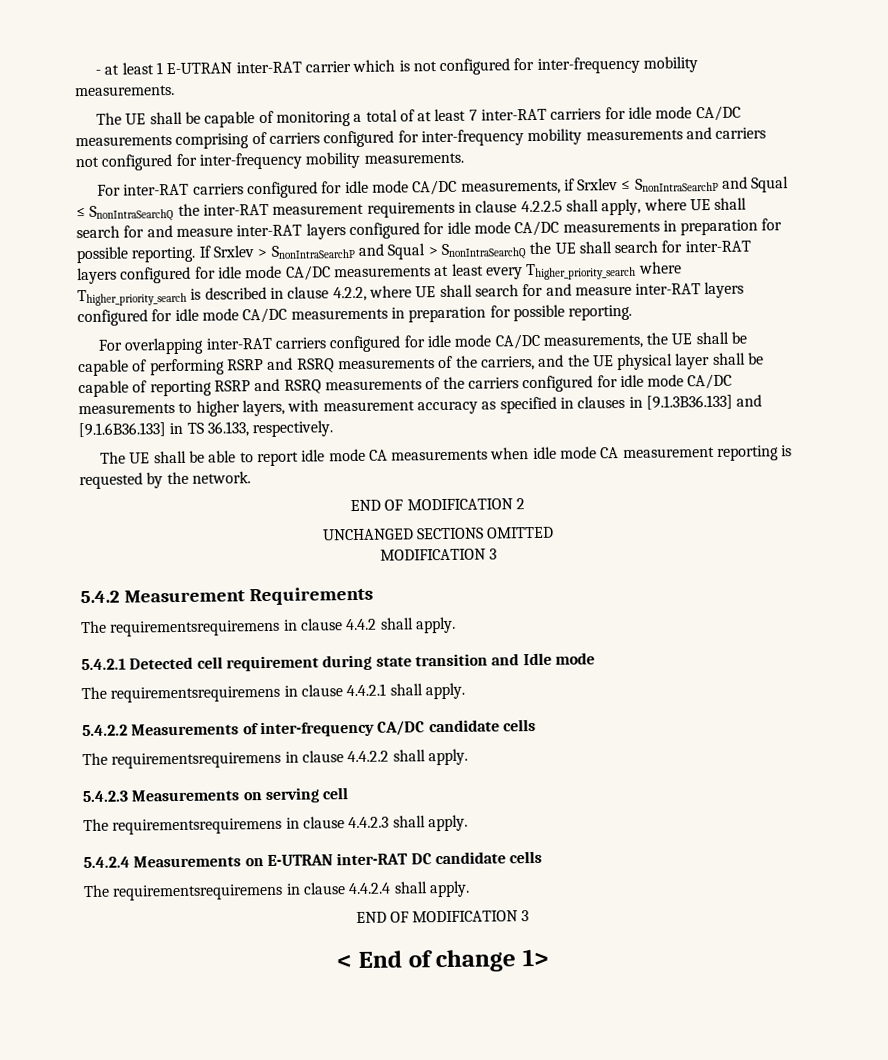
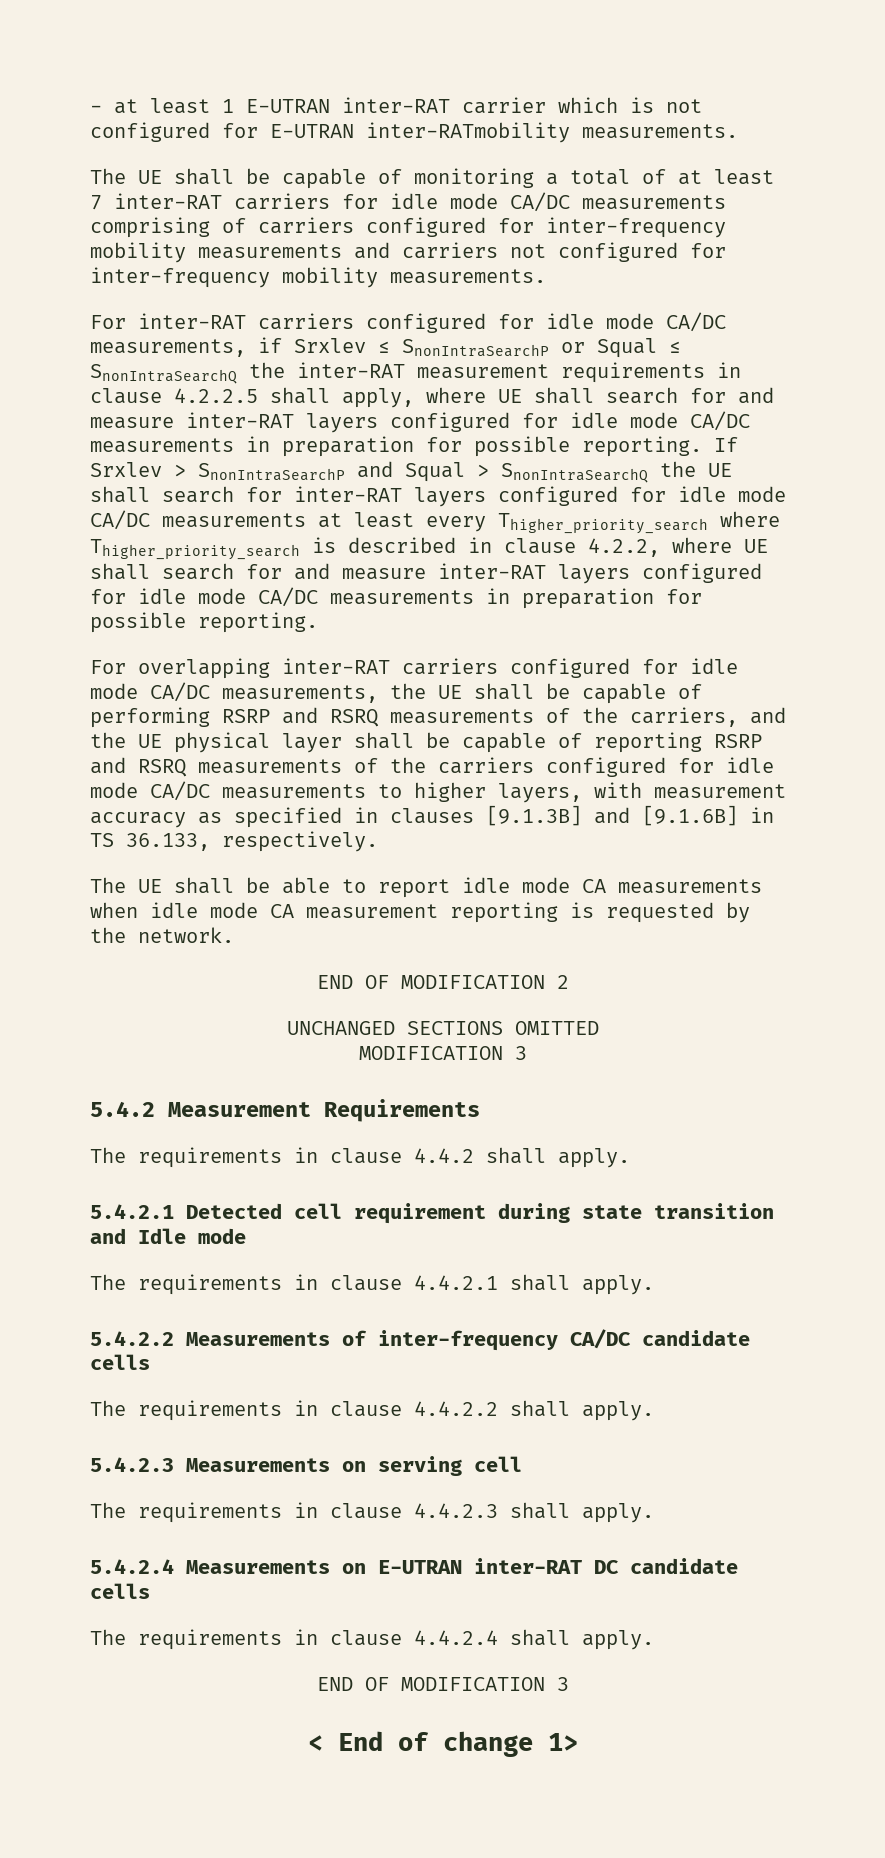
- - at least 1 E-UTRAN inter-RAT carrier which is not configured for inter-frequency mobility measurements.
+ - at least 1 E-UTRAN inter-RAT carrier which is not configured for E-UTRAN inter-RATmobility measurements.
- For inter-RAT carriers configured for idle mode CA/DC measurements, if Srxlev ≤ SnonIntraSearchP and Squal ≤ SnonIntraSearchQ the inter-RAT measurement requirements in clause 4.2.2.5 shall apply, where UE shall search for and measure inter-RAT layers configured for idle mode CA/DC measurements in preparation for possible reporting.
+ For inter-RAT carriers configured for idle mode CA/DC measurements, if Srxlev ≤ SnonIntraSearchP or Squal ≤ SnonIntraSearchQ the inter-RAT measurement requirements in clause 4.2.2.5 shall apply, where UE shall search for and measure inter-RAT layers configured for idle mode CA/DC measurements in preparation for possible reporting.
- For overlapping inter-RAT carriers configured for idle mode CA/DC measurements, the UE shall be capable of performing RSRP and RSRQ measurements of the carriers, and the UE physical layer shall be capable of reporting RSRP and RSRQ measurements of the carriers configured for idle mode CA/DC measurements to higher layers, with measurement accuracy as specified in clauses in [9.1.3B36.133] and [9.1.6B36.133] in TS 36.133, respectively.
+ For overlapping inter-RAT carriers configured for idle mode CA/DC measurements, the UE shall be capable of performing RSRP and RSRQ measurements of the carriers, and the UE physical layer shall be capable of reporting RSRP and RSRQ measurements of the carriers configured for idle mode CA/DC measurements to higher layers, with measurement accuracy as specified in clauses [9.1.3B] and [9.1.6B] in TS 36.133, respectively.
- The requirementsrequiremens in clause 4.4.2 shall apply.
+ The requirements in clause 4.4.2 shall apply.
- The requirementsrequiremens in clause 4.4.2.1 shall apply.
+ The requirements in clause 4.4.2.1 shall apply.
- The requirementsrequiremens in clause 4.4.2.2 shall apply.
+ The requirements in clause 4.4.2.2 shall apply.
- The requirementsrequiremens in clause 4.4.2.3 shall apply.
+ The requirements in clause 4.4.2.3 shall apply.
- The requirementsrequiremens in clause 4.4.2.4 shall apply.
+ The requirements in clause 4.4.2.4 shall apply.

